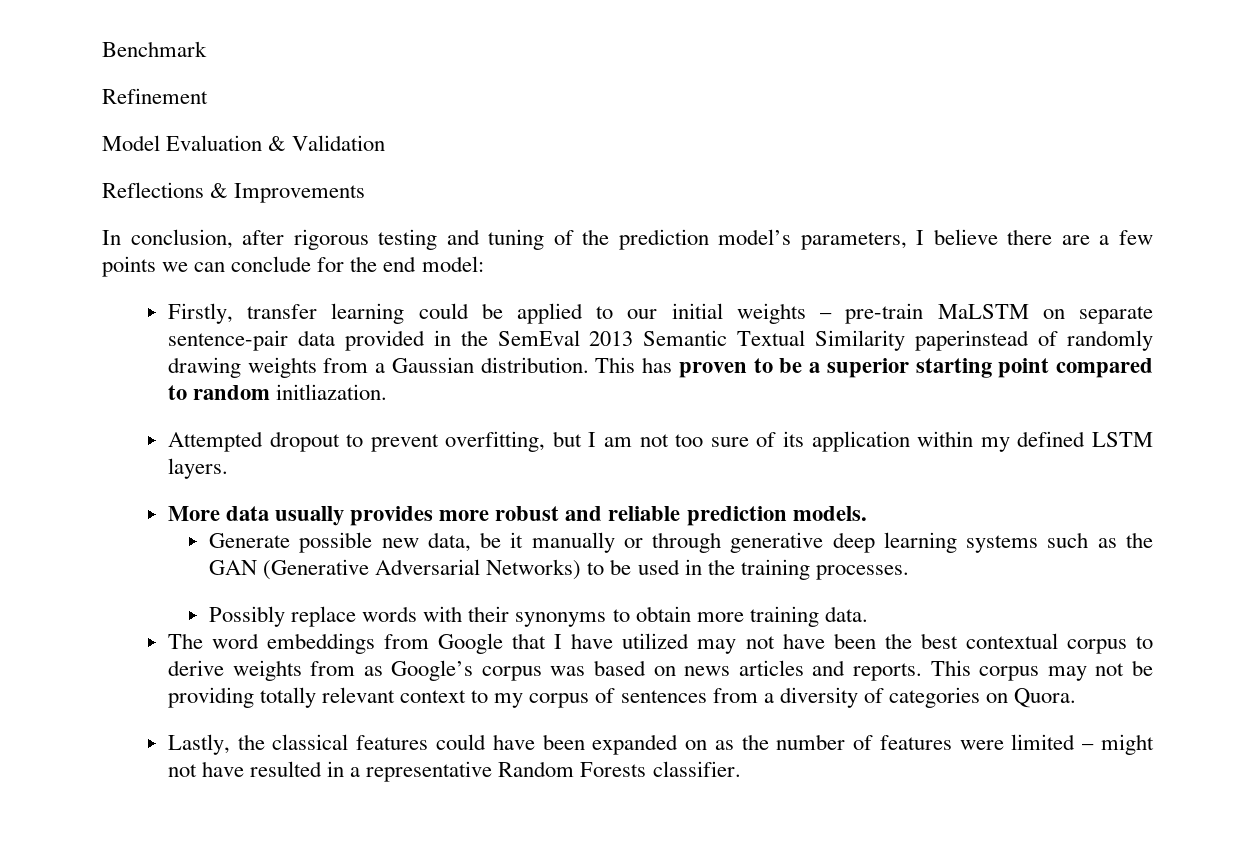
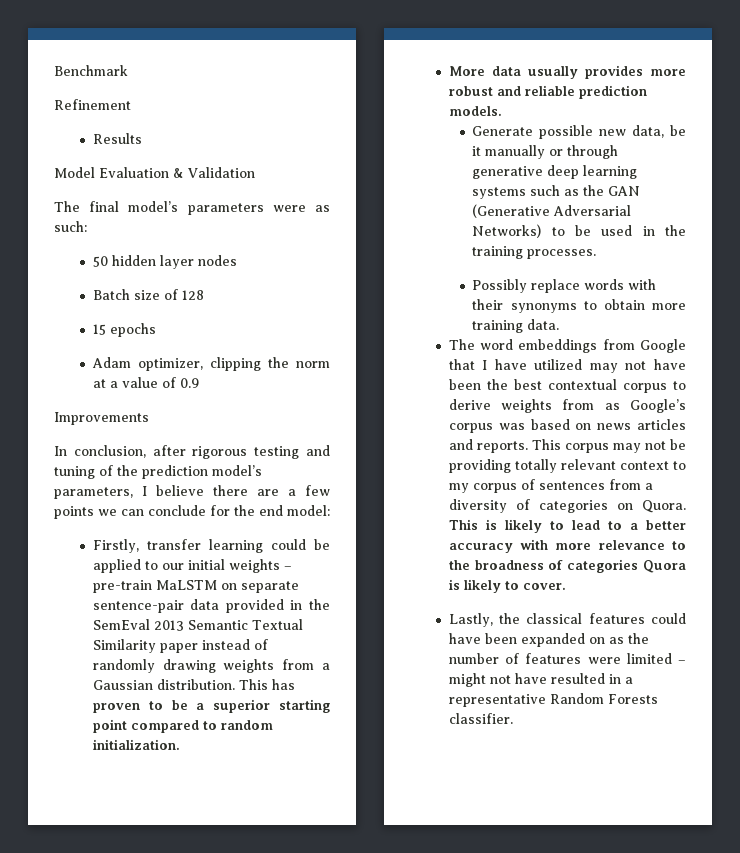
+ Results
- Reflections & Improvements
+ The final model’s parameters were as such:
+ 50 hidden layer nodes
+ Batch size of 128
+ 15 epochs
+ Adam optimizer, clipping the norm at a value of 0.9
+ Improvements
- Firstly, transfer learning could be applied to our initial weights – pre-train MaLSTM on separate sentence-pair data provided in the SemEval 2013 Semantic Textual Similarity paperinstead of randomly drawing weights from a Gaussian distribution.
+ Firstly, transfer learning could be applied to our initial weights – pre-train MaLSTM on separate sentence-pair data provided in the SemEval 2013 Semantic Textual Similarity paper instead of randomly drawing weights from a Gaussian distribution.
- This has proven to be a superior starting point compared to random initliazation.
- Attempted dropout to prevent overfitting, but I am not too sure of its application within my defined LSTM layers.
+ This has proven to be a superior starting point compared to random initialization.
+ This is likely to lead to a better accuracy with more relevance to the broadness of categories Quora is likely to cover.

